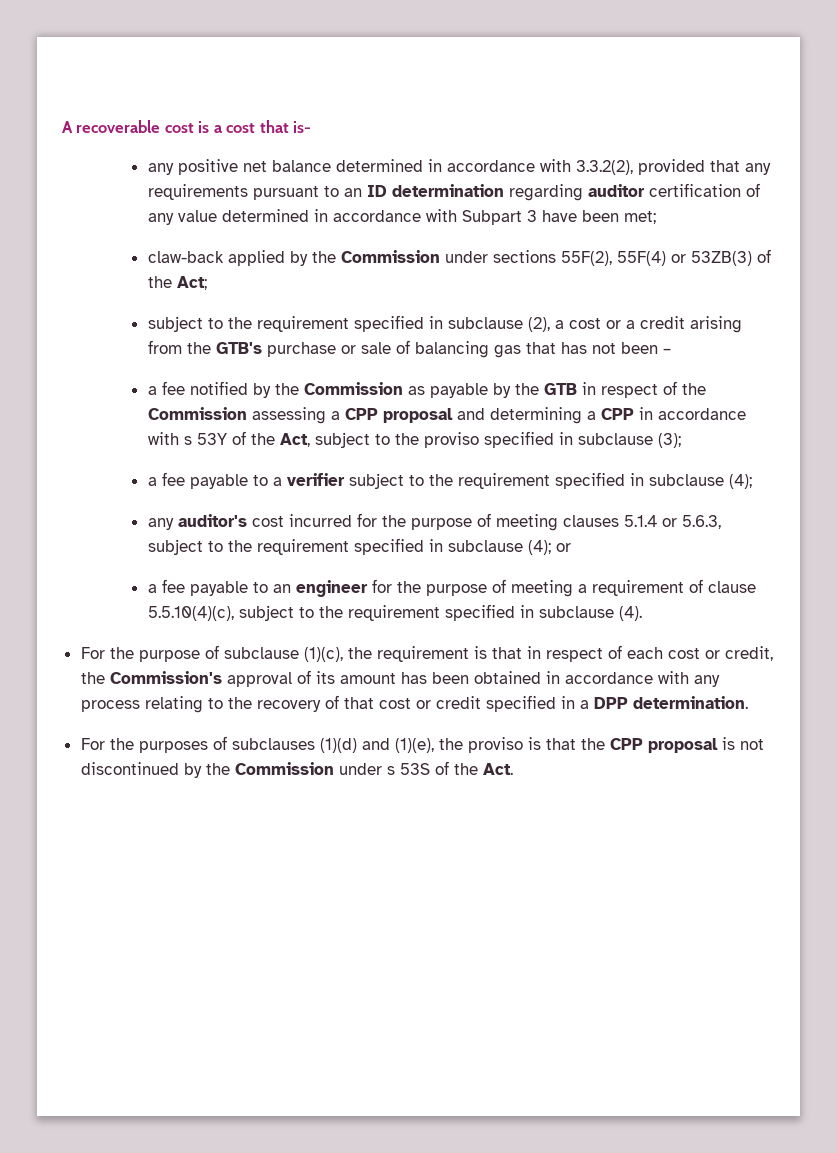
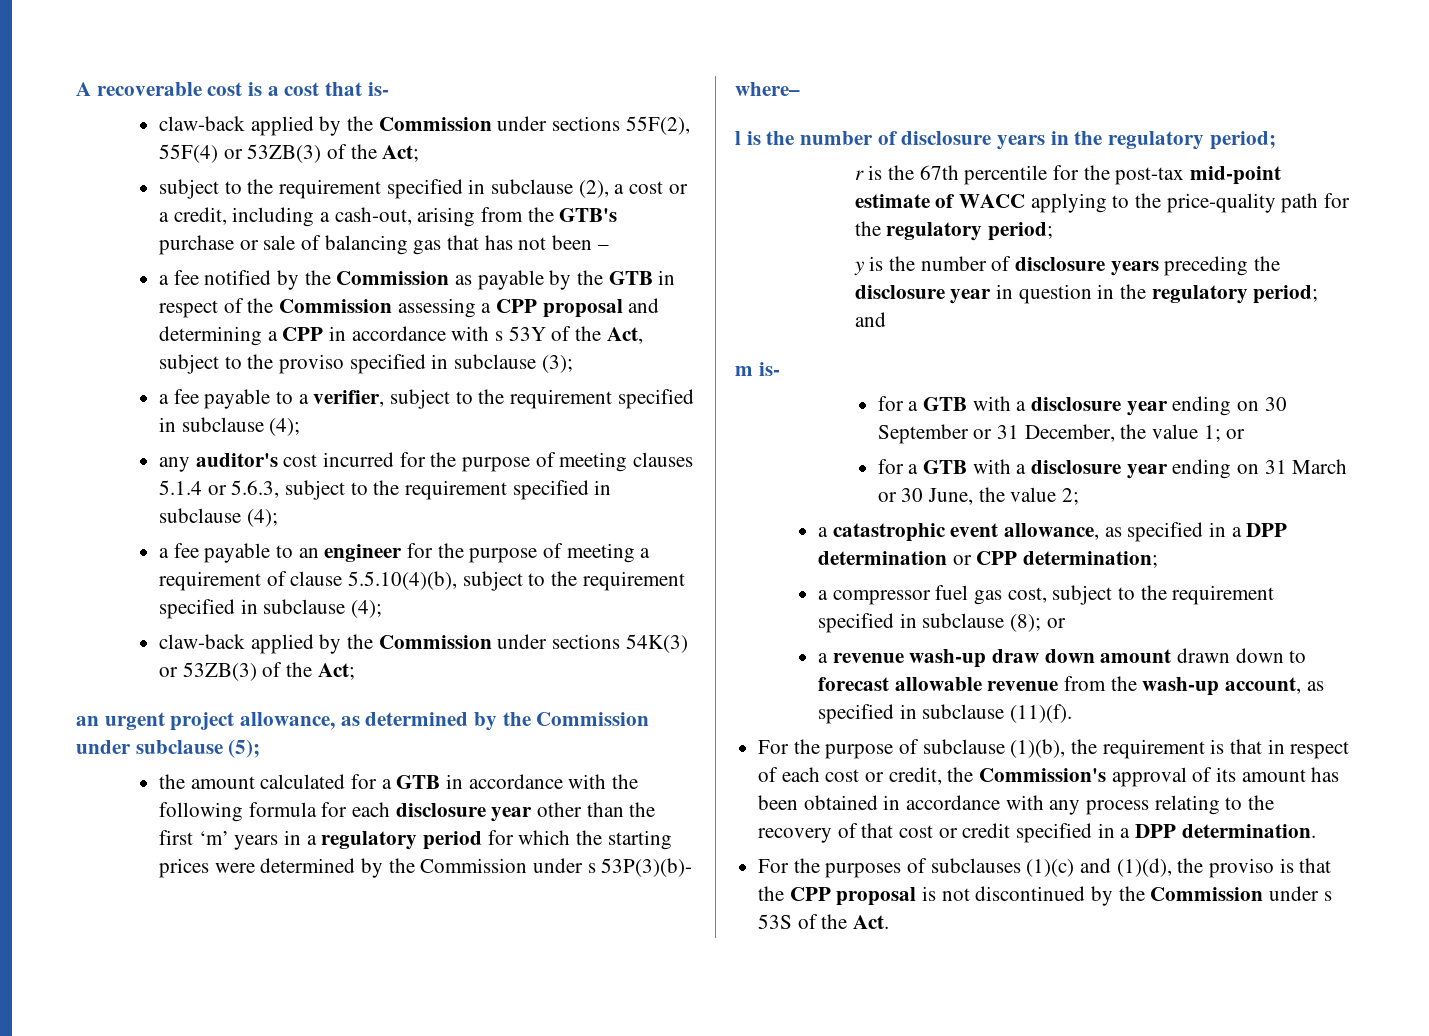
- any positive net balance determined in accordance with 3.3.2(2), provided that any requirements pursuant to an ID determination regarding auditor certification of any value determined in accordance with Subpart 3 have been met;
- subject to the requirement specified in subclause (2), a cost or a credit arising from the GTB's purchase or sale of balancing gas that has not been –
+ subject to the requirement specified in subclause (2), a cost or a credit, including a cash-out, arising from the GTB's purchase or sale of balancing gas that has not been –
- a fee payable to a verifier subject to the requirement specified in subclause (4);
+ a fee payable to a verifier, subject to the requirement specified in subclause (4);
- any auditor's cost incurred for the purpose of meeting clauses 5.1.4 or 5.6.3, subject to the requirement specified in subclause (4); or
+ any auditor's cost incurred for the purpose of meeting clauses 5.1.4 or 5.6.3, subject to the requirement specified in subclause (4);
- a fee payable to an engineer for the purpose of meeting a requirement of clause 5.5.10(4)(c), subject to the requirement specified in subclause (4).
+ a fee payable to an engineer for the purpose of meeting a requirement of clause 5.5.10(4)(b), subject to the requirement specified in subclause (4);
+ claw-back applied by the Commission under sections 54K(3) or 53ZB(3) of the Act;
+ an urgent project allowance, as determined by the Commission under subclause (5);
+ the amount calculated for a GTB in accordance with the following formula for each disclosure year other than the first ‘m’ years in a regulatory period for which the starting prices were determined by the Commission under s 53P(3)(b)-
+ where–
+ l is the number of disclosure years in the regulatory period;
+ r is the 67th percentile for the post-tax mid-point estimate of WACC applying to the price-quality path for the regulatory period;
+ y is the number of disclosure years preceding the disclosure year in question in the regulatory period; and
+ m is-
+ for a GTB with a disclosure year ending on 30 September or 31 December, the value 1; or
+ for a GTB with a disclosure year ending on 31 March or 30 June, the value 2;
+ a catastrophic event allowance, as specified in a DPP determination or CPP determination;
+ a compressor fuel gas cost, subject to the requirement specified in subclause (8); or
+ a revenue wash-up draw down amount drawn down to forecast allowable revenue from the wash-up account, as specified in subclause (11)(f).
- For the purpose of subclause (1)(c), the requirement is that in respect of each cost or credit, the Commission's approval of its amount has been obtained in accordance with any process relating to the recovery of that cost or credit specified in a DPP determination.
+ For the purpose of subclause (1)(b), the requirement is that in respect of each cost or credit, the Commission's approval of its amount has been obtained in accordance with any process relating to the recovery of that cost or credit specified in a DPP determination.
- For the purposes of subclauses (1)(d) and (1)(e), the proviso is that the CPP proposal is not discontinued by the Commission under s 53S of the Act.
+ For the purposes of subclauses (1)(c) and (1)(d), the proviso is that the CPP proposal is not discontinued by the Commission under s 53S of the Act.

